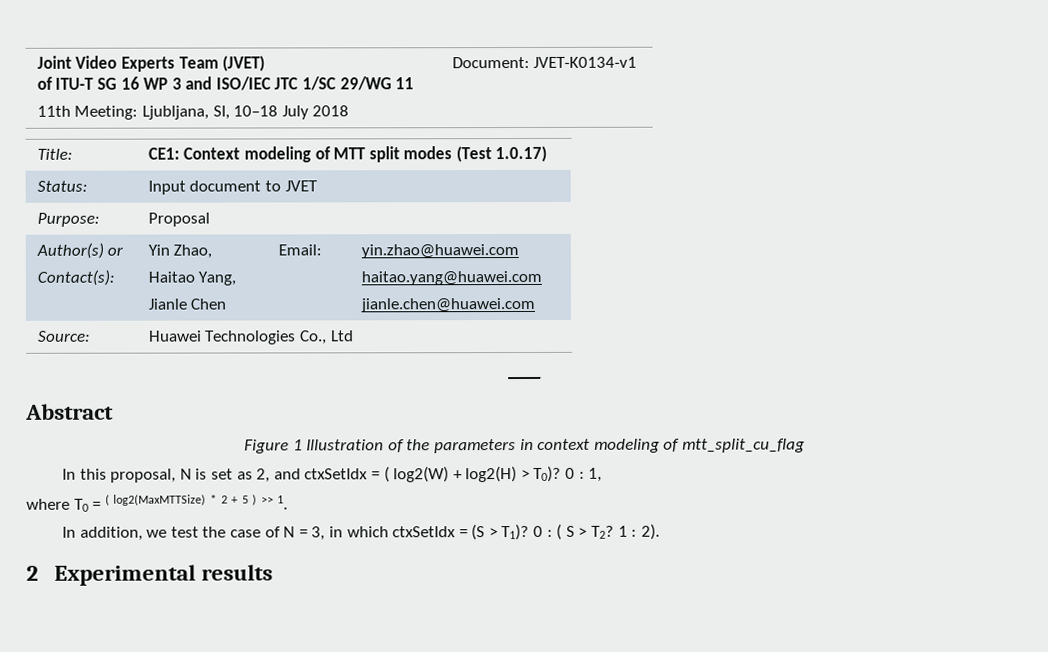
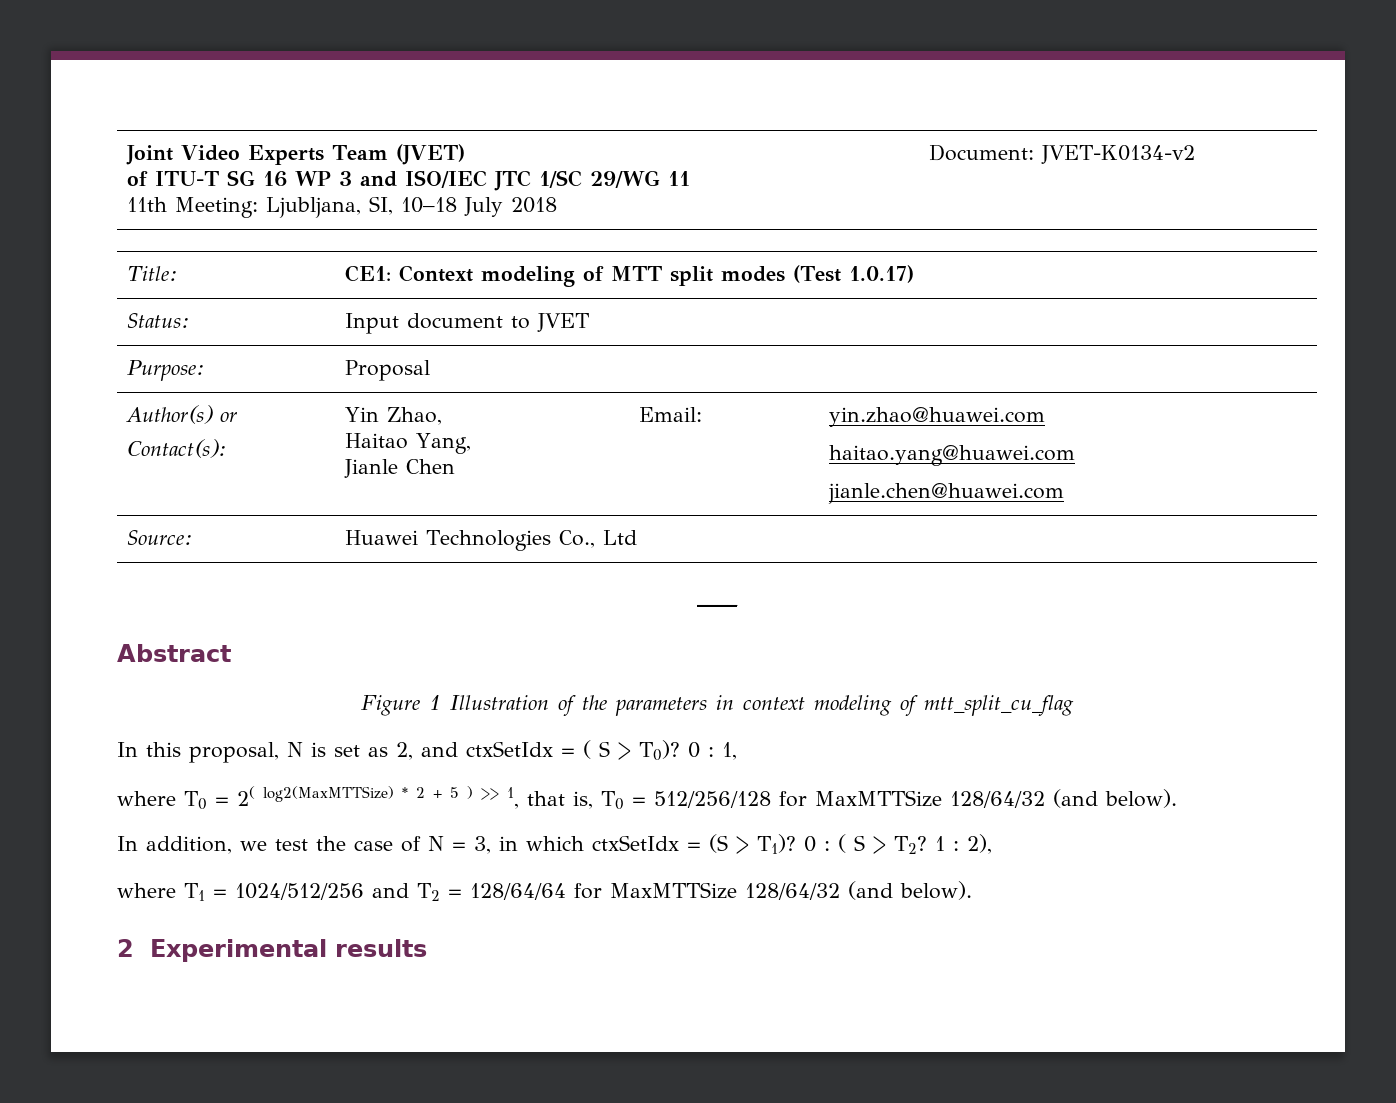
  Joint Video Experts Team (JVET)
  of ITU-T SG 16 WP 3 and ISO/IEC JTC 1/SC 29/WG 11
- 11th Meeting: Ljubljana, SI, 10–18 July 2018 | Document: JVET-K0134-v1
+ 11th Meeting: Ljubljana, SI, 10–18 July 2018 | Document: JVET-K0134-v2
- In this proposal, N is set as 2, and ctxSetIdx = ( log2(W) + log2(H) > T0)?
+ In this proposal, N is set as 2, and ctxSetIdx = ( S > T0)?
- where T0 = ( log2(MaxMTTSize) * 2 + 5 ) >> 1.
+ where T0 = 2( log2(MaxMTTSize) * 2 + 5 ) >> 1, that is, T0 = 512/256/128 for MaxMTTSize 128/64/32 (and below).
- 1 : 2).
+ 1 : 2),
+ where T1 = 1024/512/256 and T2 = 128/64/64 for MaxMTTSize 128/64/32 (and below).

